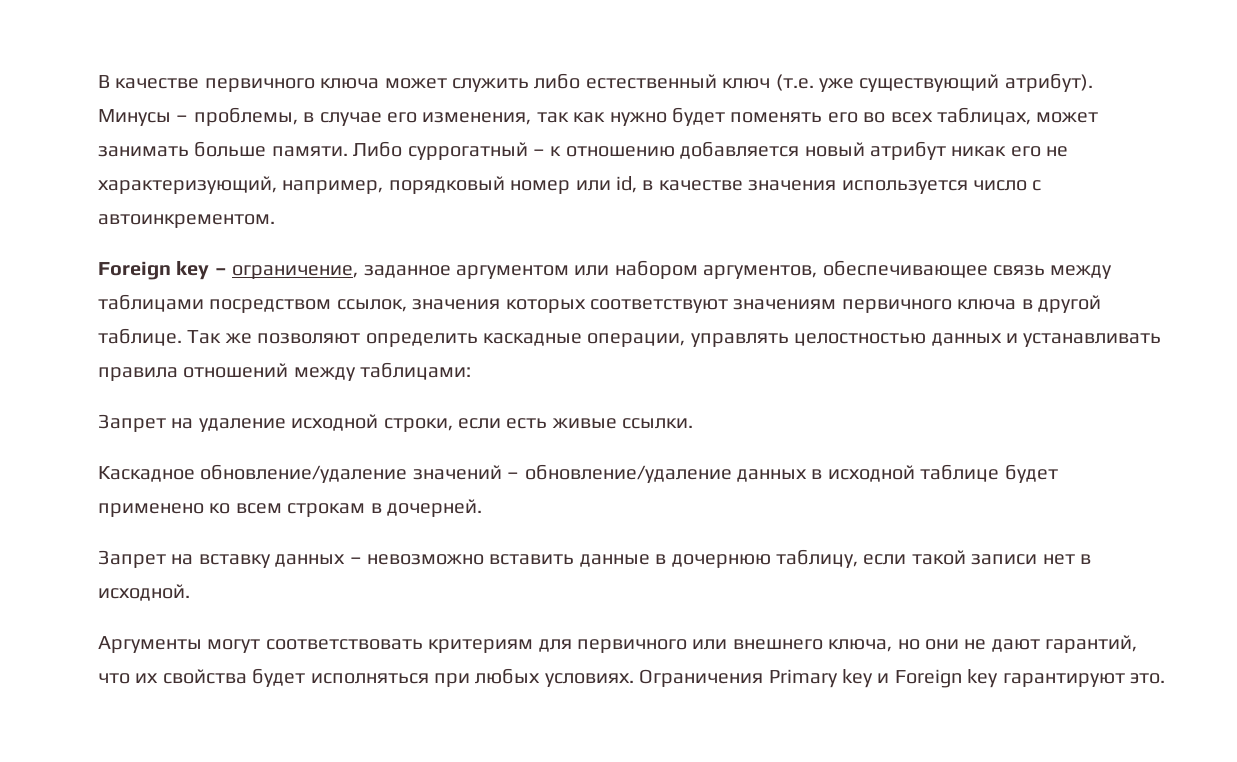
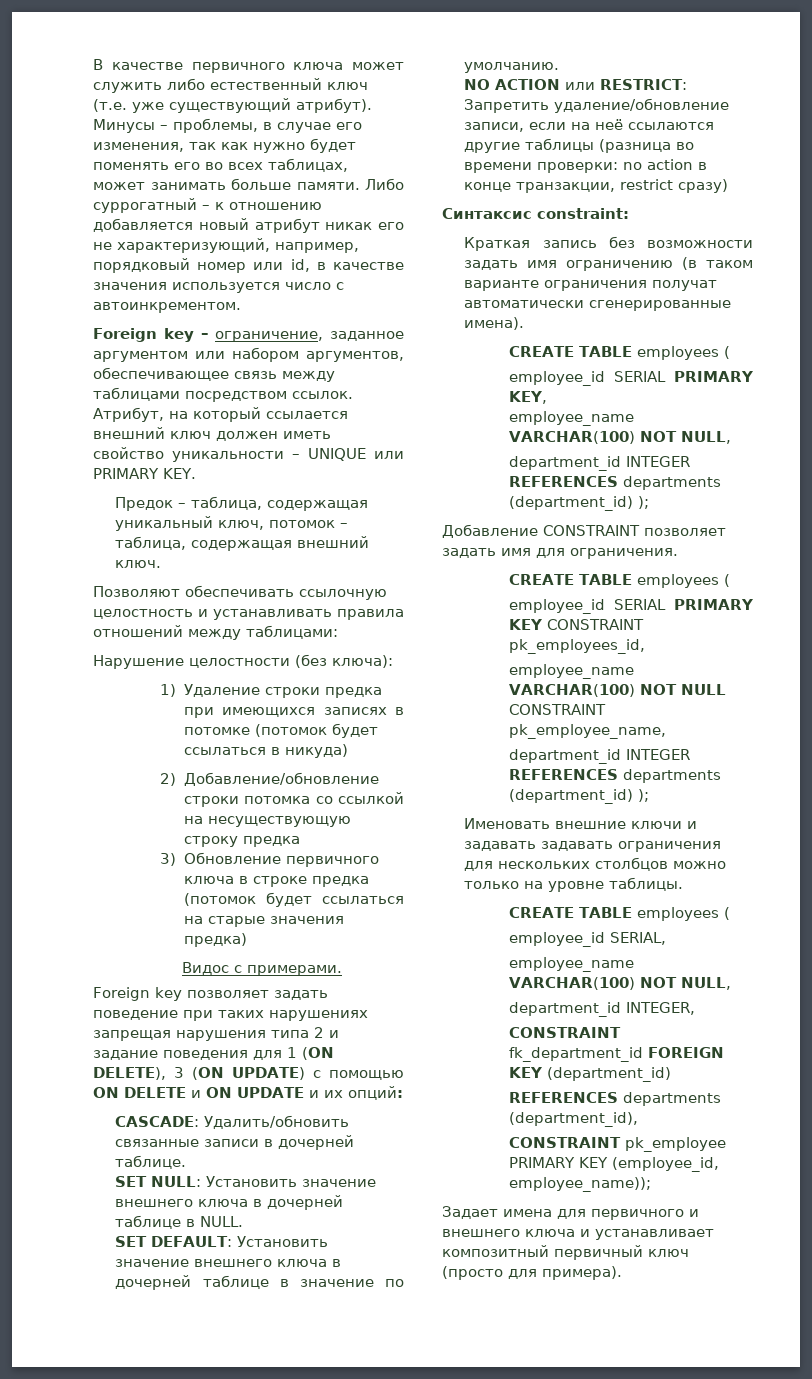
- Foreign key – ограничение, заданное аргументом или набором аргументов, обеспечивающее связь между таблицами посредством ссылок, значения которых соответствуют значениям первичного ключа в другой таблице. Так же позволяют определить каскадные операции, управлять целостностью данных и устанавливать правила отношений между таблицами:
+ Foreign key – ограничение, заданное аргументом или набором аргументов, обеспечивающее связь между таблицами посредством ссылок. Атрибут, на который ссылается внешний ключ должен иметь свойство уникальности – UNIQUE или PRIMARY KEY.
+ Предок – таблица, содержащая уникальный ключ, потомок – таблица, содержащая внешний ключ.
+ Позволяют обеспечивать ссылочную целостность и устанавливать правила отношений между таблицами:
- Запрет на удаление исходной строки, если есть живые ссылки.
- Каскадное обновление/удаление значений – обновление/удаление данных в исходной таблице будет применено ко всем строкам в дочерней.
- Запрет на вставку данных – невозможно вставить данные в дочернюю таблицу, если такой записи нет в исходной.
- Аргументы могут соответствовать критериям для первичного или внешнего ключа, но они не дают гарантий, что их свойства будет исполняться при любых условиях. Ограничения Primary key и Foreign key гарантируют это.
+ Нарушение целостности (без ключа):
+ 1) Удаление строки предка при имеющихся записях в потомке (потомок будет ссылаться в никуда)
+ 2) Добавление/обновление строки потомка со ссылкой на несуществующую строку предка
+ 3) Обновление первичного ключа в строке предка (потомок будет ссылаться на старые значения предка)
+ Видос с примерами.
+ Foreign key позволяет задать поведение при таких нарушениях запрещая нарушения типа 2 и задание поведения для 1 (ON DELETE), 3 (ON UPDATE) с помощью ON DELETE и ON UPDATE и их опций:
+ CASCADE: Удалить/обновить связанные записи в дочерней таблице.
+ SET NULL: Установить значение внешнего ключа в дочерней таблице в NULL.
+ SET DEFAULT: Установить значение внешнего ключа в дочерней таблице в значение по умолчанию.
+ NO ACTION или RESTRICT: Запретить удаление/обновление записи, если на неё ссылаются другие таблицы (разница во времени проверки: no action в конце транзакции, restrict сразу)
+ Синтаксис constraint:
+ Краткая запись без возможности задать имя ограничению (в таком варианте ограничения получат автоматически сгенерированные имена).
+ CREATE TABLE employees (
+ employee_id SERIAL PRIMARY KEY,
+ employee_name VARCHAR(100) NOT NULL,
+ department_id INTEGER REFERENCES departments (department_id) );
+ Добавление CONSTRAINT позволяет задать имя для ограничения.
+ CREATE TABLE employees (
+ employee_id SERIAL PRIMARY KEY CONSTRAINT pk_employees_id,
+ employee_name VARCHAR(100) NOT NULL CONSTRAINT pk_employee_name,
+ department_id INTEGER REFERENCES departments (department_id) );
+ Именовать внешние ключи и задавать задавать ограничения для нескольких столбцов можно только на уровне таблицы.
+ CREATE TABLE employees (
+ employee_id SERIAL,
+ employee_name VARCHAR(100) NOT NULL,
+ department_id INTEGER,
+ CONSTRAINT fk_department_id FOREIGN KEY (department_id)
+ REFERENCES departments (department_id),
+ CONSTRAINT pk_employee PRIMARY KEY (employee_id, employee_name));
+ Задает имена для первичного и внешнего ключа и устанавливает композитный первичный ключ (просто для примера).

